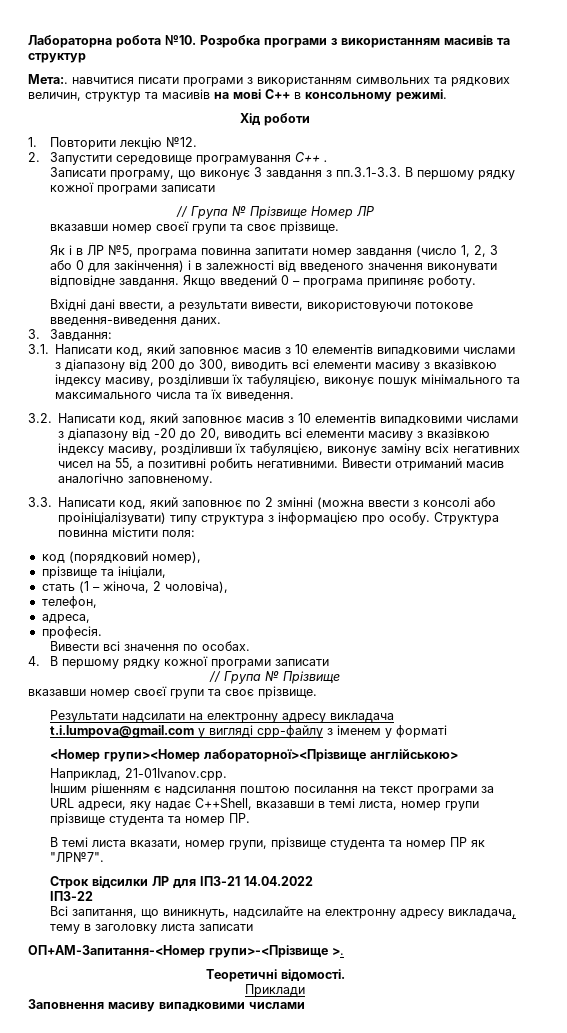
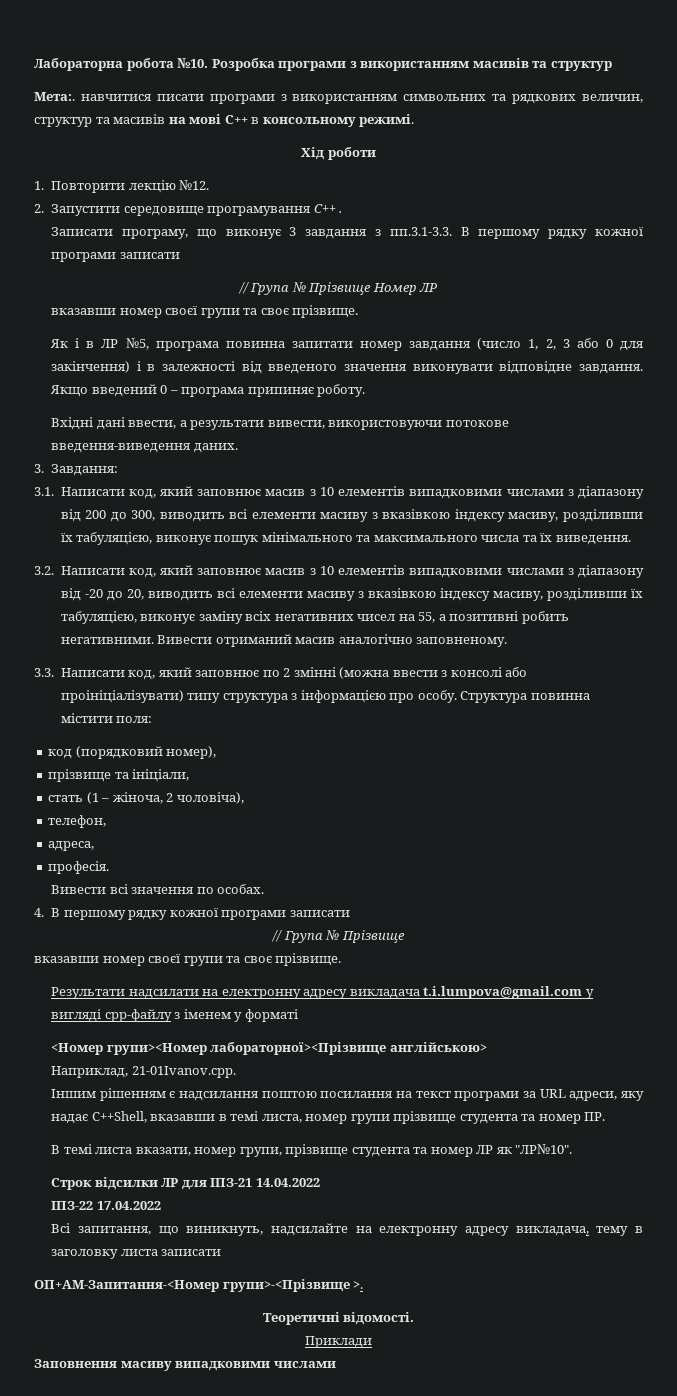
- В темі листа вказати, номер групи, прізвище студента та номер ПР як "ЛР№7".
+ В темі листа вказати, номер групи, прізвище студента та номер ЛР як "ЛР№10".
- ІПЗ-22
+ ІПЗ-22 17.04.2022

